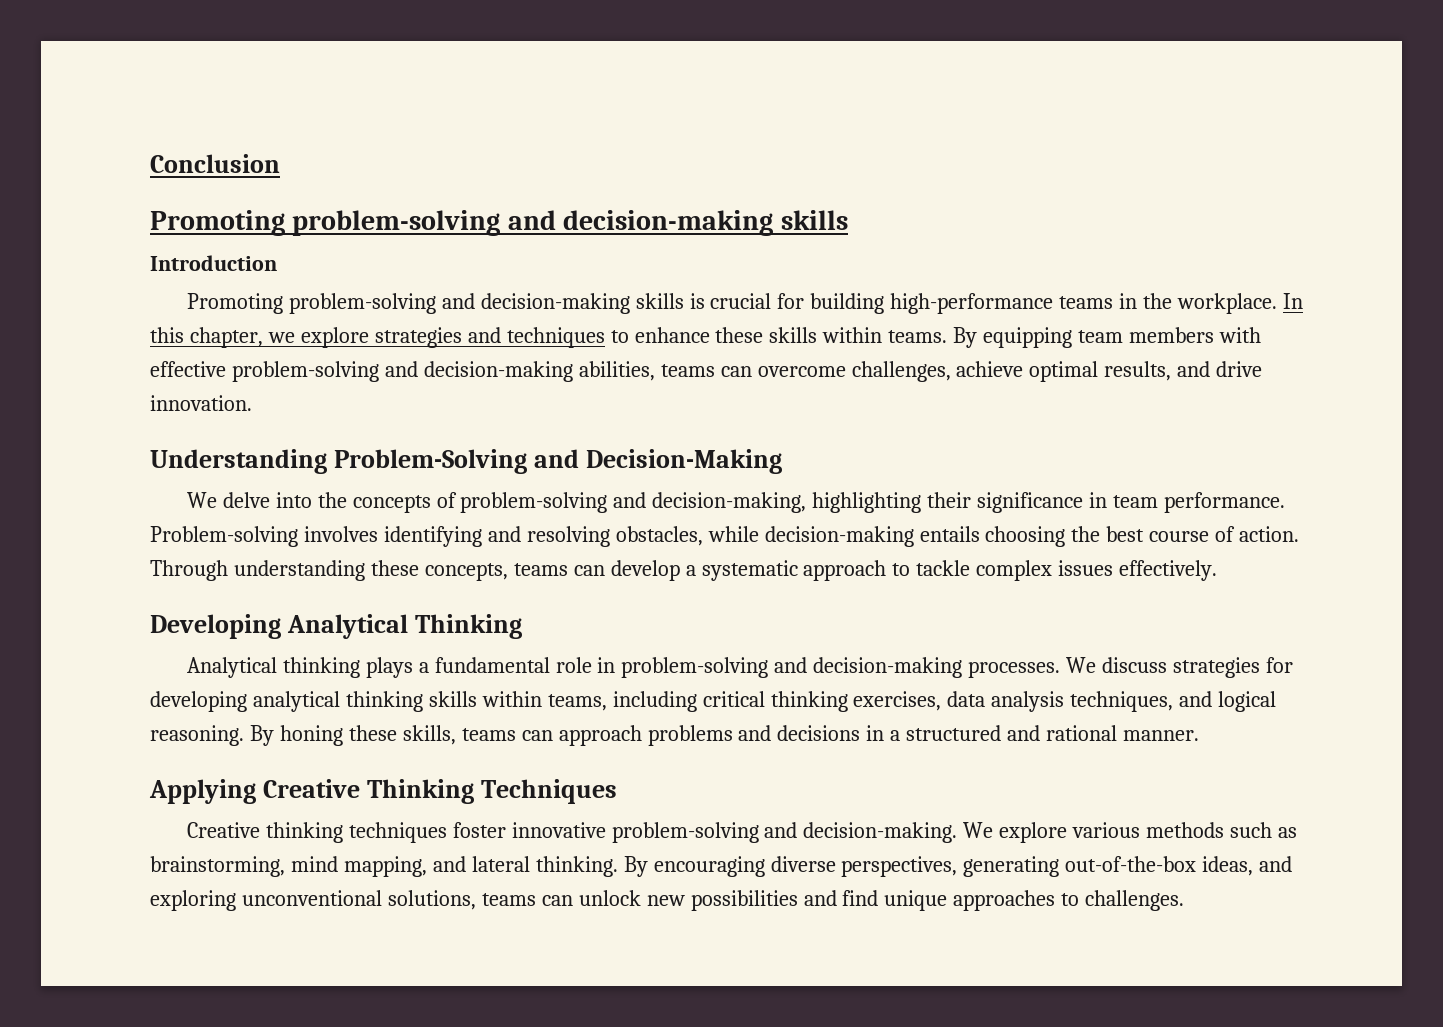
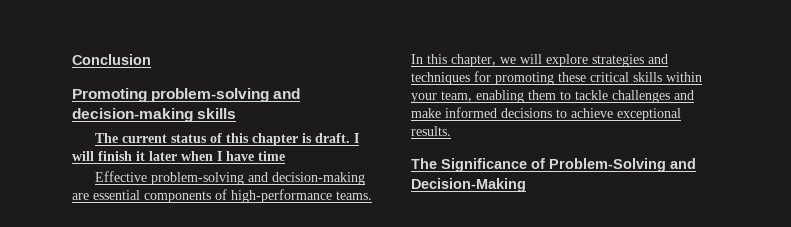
- Introduction
- Promoting problem-solving and decision-making skills is crucial for building high-performance teams in the workplace.
+ The current status of this chapter is draft. I will finish it later when I have time
+ Effective problem-solving and decision-making are essential components of high-performance teams.
- In this chapter, we explore strategies and techniques to enhance these skills within teams. By equipping team members with effective problem-solving and decision-making abilities, teams can overcome challenges, achieve optimal results, and drive innovation.
- Understanding Problem-Solving and Decision-Making
- We delve into the concepts of problem-solving and decision-making, highlighting their significance in team performance. Problem-solving involves identifying and resolving obstacles, while decision-making entails choosing the best course of action. Through understanding these concepts, teams can develop a systematic approach to tackle complex issues effectively.
- Developing Analytical Thinking
- Analytical thinking plays a fundamental role in problem-solving and decision-making processes. We discuss strategies for developing analytical thinking skills within teams, including critical thinking exercises, data analysis techniques, and logical reasoning. By honing these skills, teams can approach problems and decisions in a structured and rational manner.
- Applying Creative Thinking Techniques
- Creative thinking techniques foster innovative problem-solving and decision-making. We explore various methods such as brainstorming, mind mapping, and lateral thinking. By encouraging diverse perspectives, generating out-of-the-box ideas, and exploring unconventional solutions, teams can unlock new possibilities and find unique approaches to challenges.
+ In this chapter, we will explore strategies and techniques for promoting these critical skills within your team, enabling them to tackle challenges and make informed decisions to achieve exceptional results.
+ The Significance of Problem-Solving and Decision-Making

